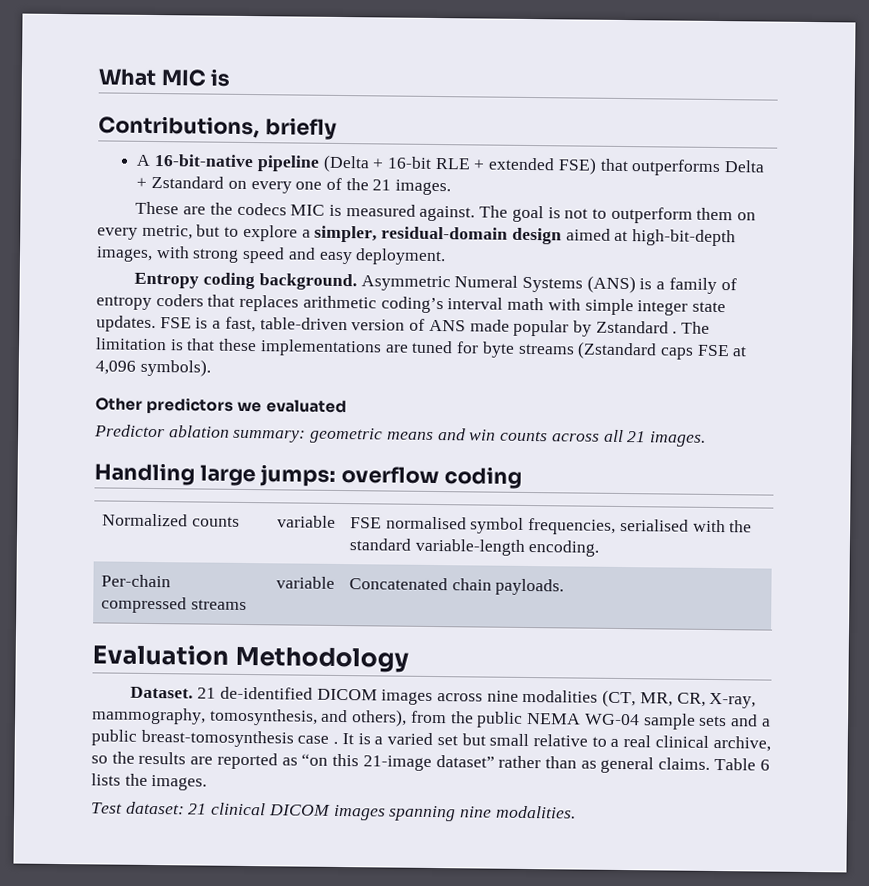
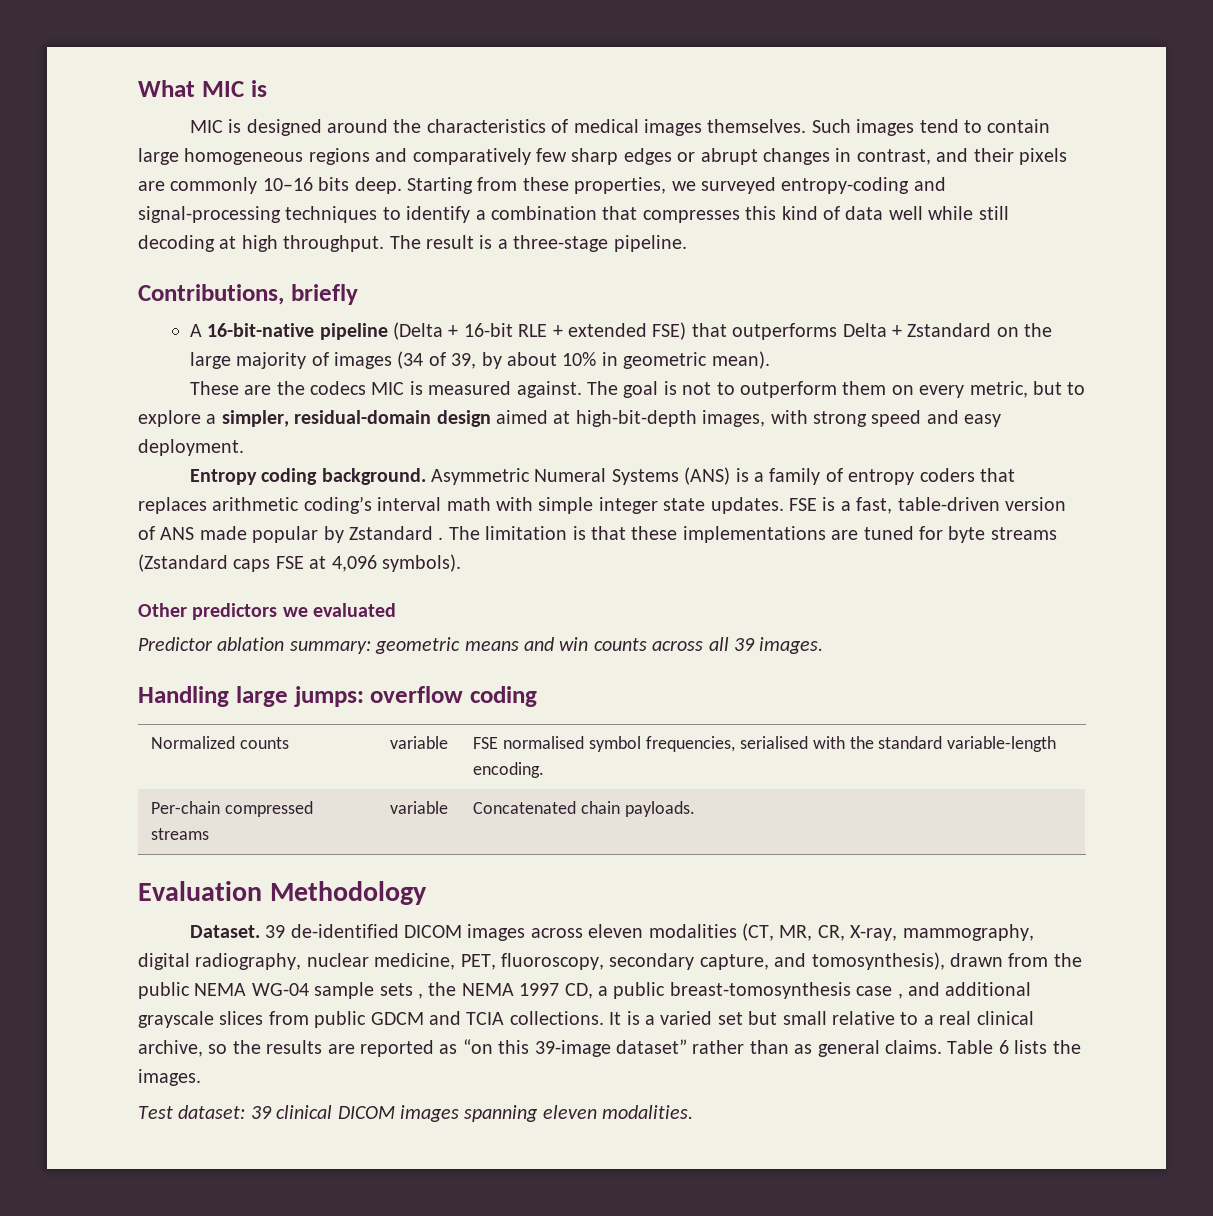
+ MIC is designed around the characteristics of medical images themselves. Such images tend to contain large homogeneous regions and comparatively few sharp edges or abrupt changes in contrast, and their pixels are commonly 10–16 bits deep. Starting from these properties, we surveyed entropy-coding and signal-processing techniques to identify a combination that compresses this kind of data well while still decoding at high throughput. The result is a three-stage pipeline.
- A 16-bit-native pipeline (Delta + 16-bit RLE + extended FSE) that outperforms Delta + Zstandard on every one of the 21 images.
+ A 16-bit-native pipeline (Delta + 16-bit RLE + extended FSE) that outperforms Delta + Zstandard on the large majority of images (34 of 39, by about 10% in geometric mean).
- Predictor ablation summary: geometric means and win counts across all 21 images.
+ Predictor ablation summary: geometric means and win counts across all 39 images.
- 21 de-identified DICOM images across nine modalities (CT, MR, CR, X-ray, mammography, tomosynthesis, and others), from the public NEMA WG-04 sample sets and a public breast-tomosynthesis case .
+ 39 de-identified DICOM images across eleven modalities (CT, MR, CR, X-ray, mammography, digital radiography, nuclear medicine, PET, fluoroscopy, secondary capture, and tomosynthesis), drawn from the public NEMA WG-04 sample sets , the NEMA 1997 CD, a public breast-tomosynthesis case , and additional grayscale slices from public GDCM and TCIA collections.
- It is a varied set but small relative to a real clinical archive, so the results are reported as “on this 21-image dataset” rather than as general claims.
+ It is a varied set but small relative to a real clinical archive, so the results are reported as “on this 39-image dataset” rather than as general claims.
- Test dataset: 21 clinical DICOM images spanning nine modalities.
+ Test dataset: 39 clinical DICOM images spanning eleven modalities.

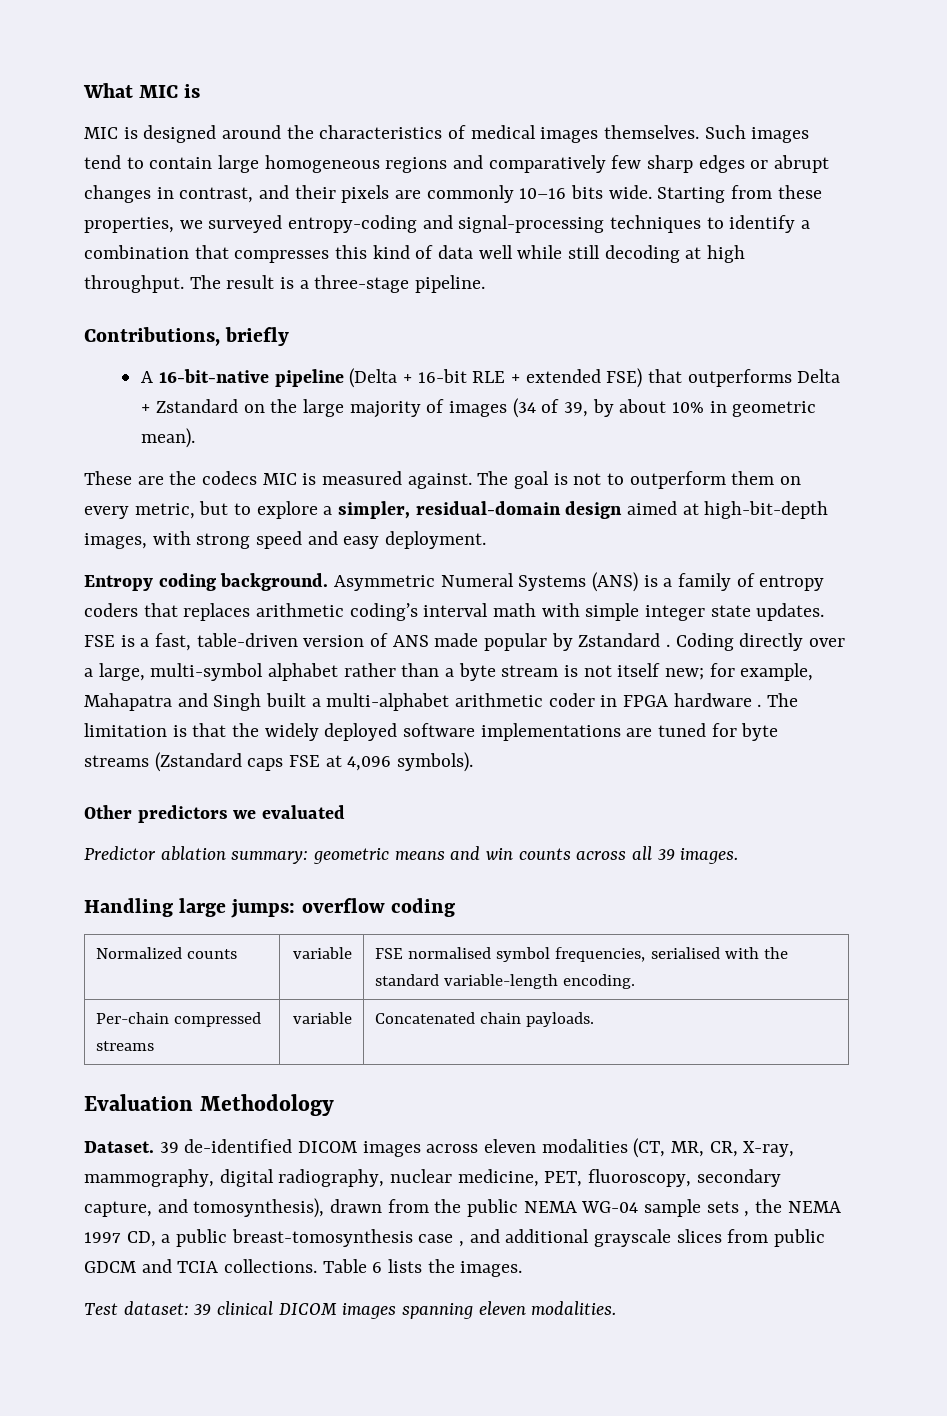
- Such images tend to contain large homogeneous regions and comparatively few sharp edges or abrupt changes in contrast, and their pixels are commonly 10–16 bits deep.
+ Such images tend to contain large homogeneous regions and comparatively few sharp edges or abrupt changes in contrast, and their pixels are commonly 10–16 bits wide.
- The limitation is that these implementations are tuned for byte streams (Zstandard caps FSE at 4,096 symbols).
+ Coding directly over a large, multi-symbol alphabet rather than a byte stream is not itself new; for example, Mahapatra and Singh built a multi-alphabet arithmetic coder in FPGA hardware . The limitation is that the widely deployed software implementations are tuned for byte streams (Zstandard caps FSE at 4,096 symbols).
- It is a varied set but small relative to a real clinical archive, so the results are reported as “on this 39-image dataset” rather than as general claims.

